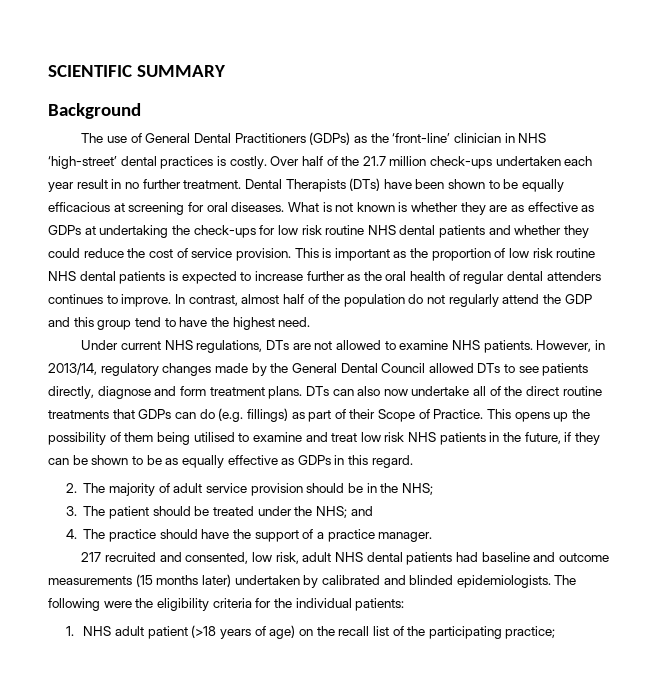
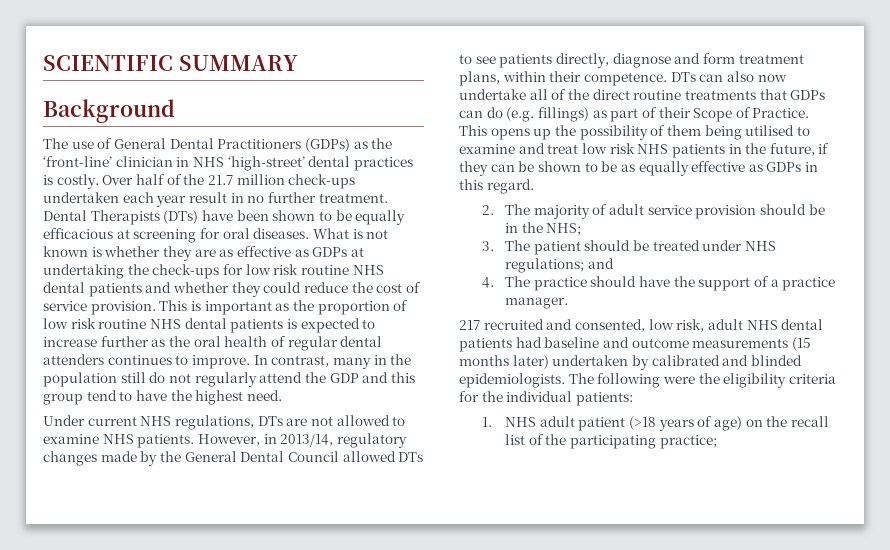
- In contrast, almost half of the population do not regularly attend the GDP and this group tend to have the highest need.
+ In contrast, many in the population still do not regularly attend the GDP and this group tend to have the highest need.
- However, in 2013/14, regulatory changes made by the General Dental Council allowed DTs to see patients directly, diagnose and form treatment plans.
+ However, in 2013/14, regulatory changes made by the General Dental Council allowed DTs to see patients directly, diagnose and form treatment plans, within their competence.
- 3. The patient should be treated under the NHS; and
+ 3. The patient should be treated under NHS regulations; and

